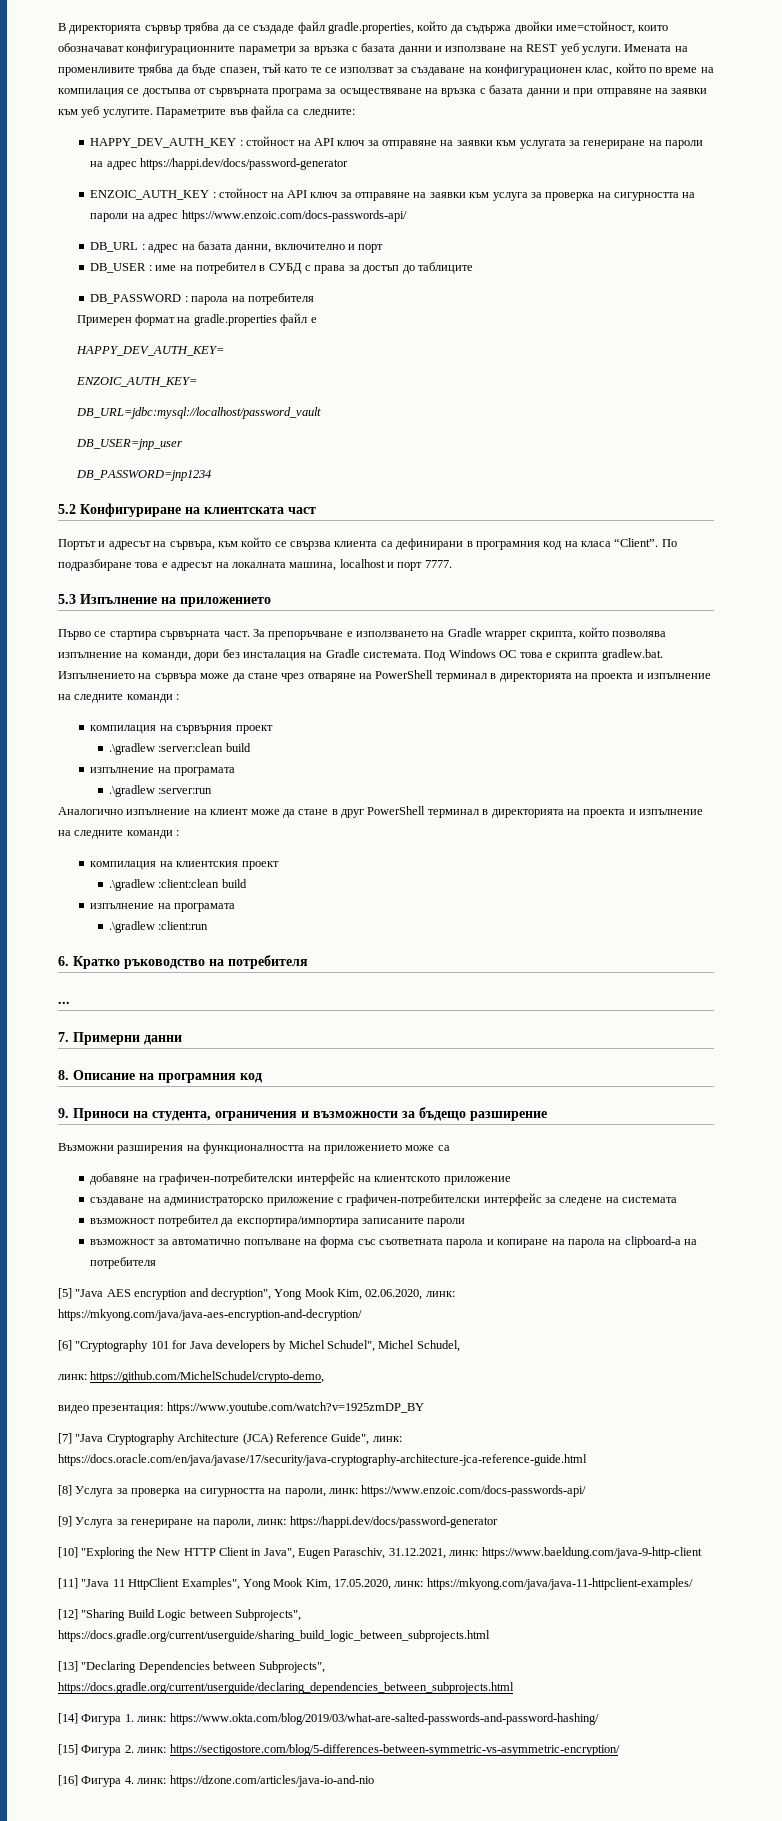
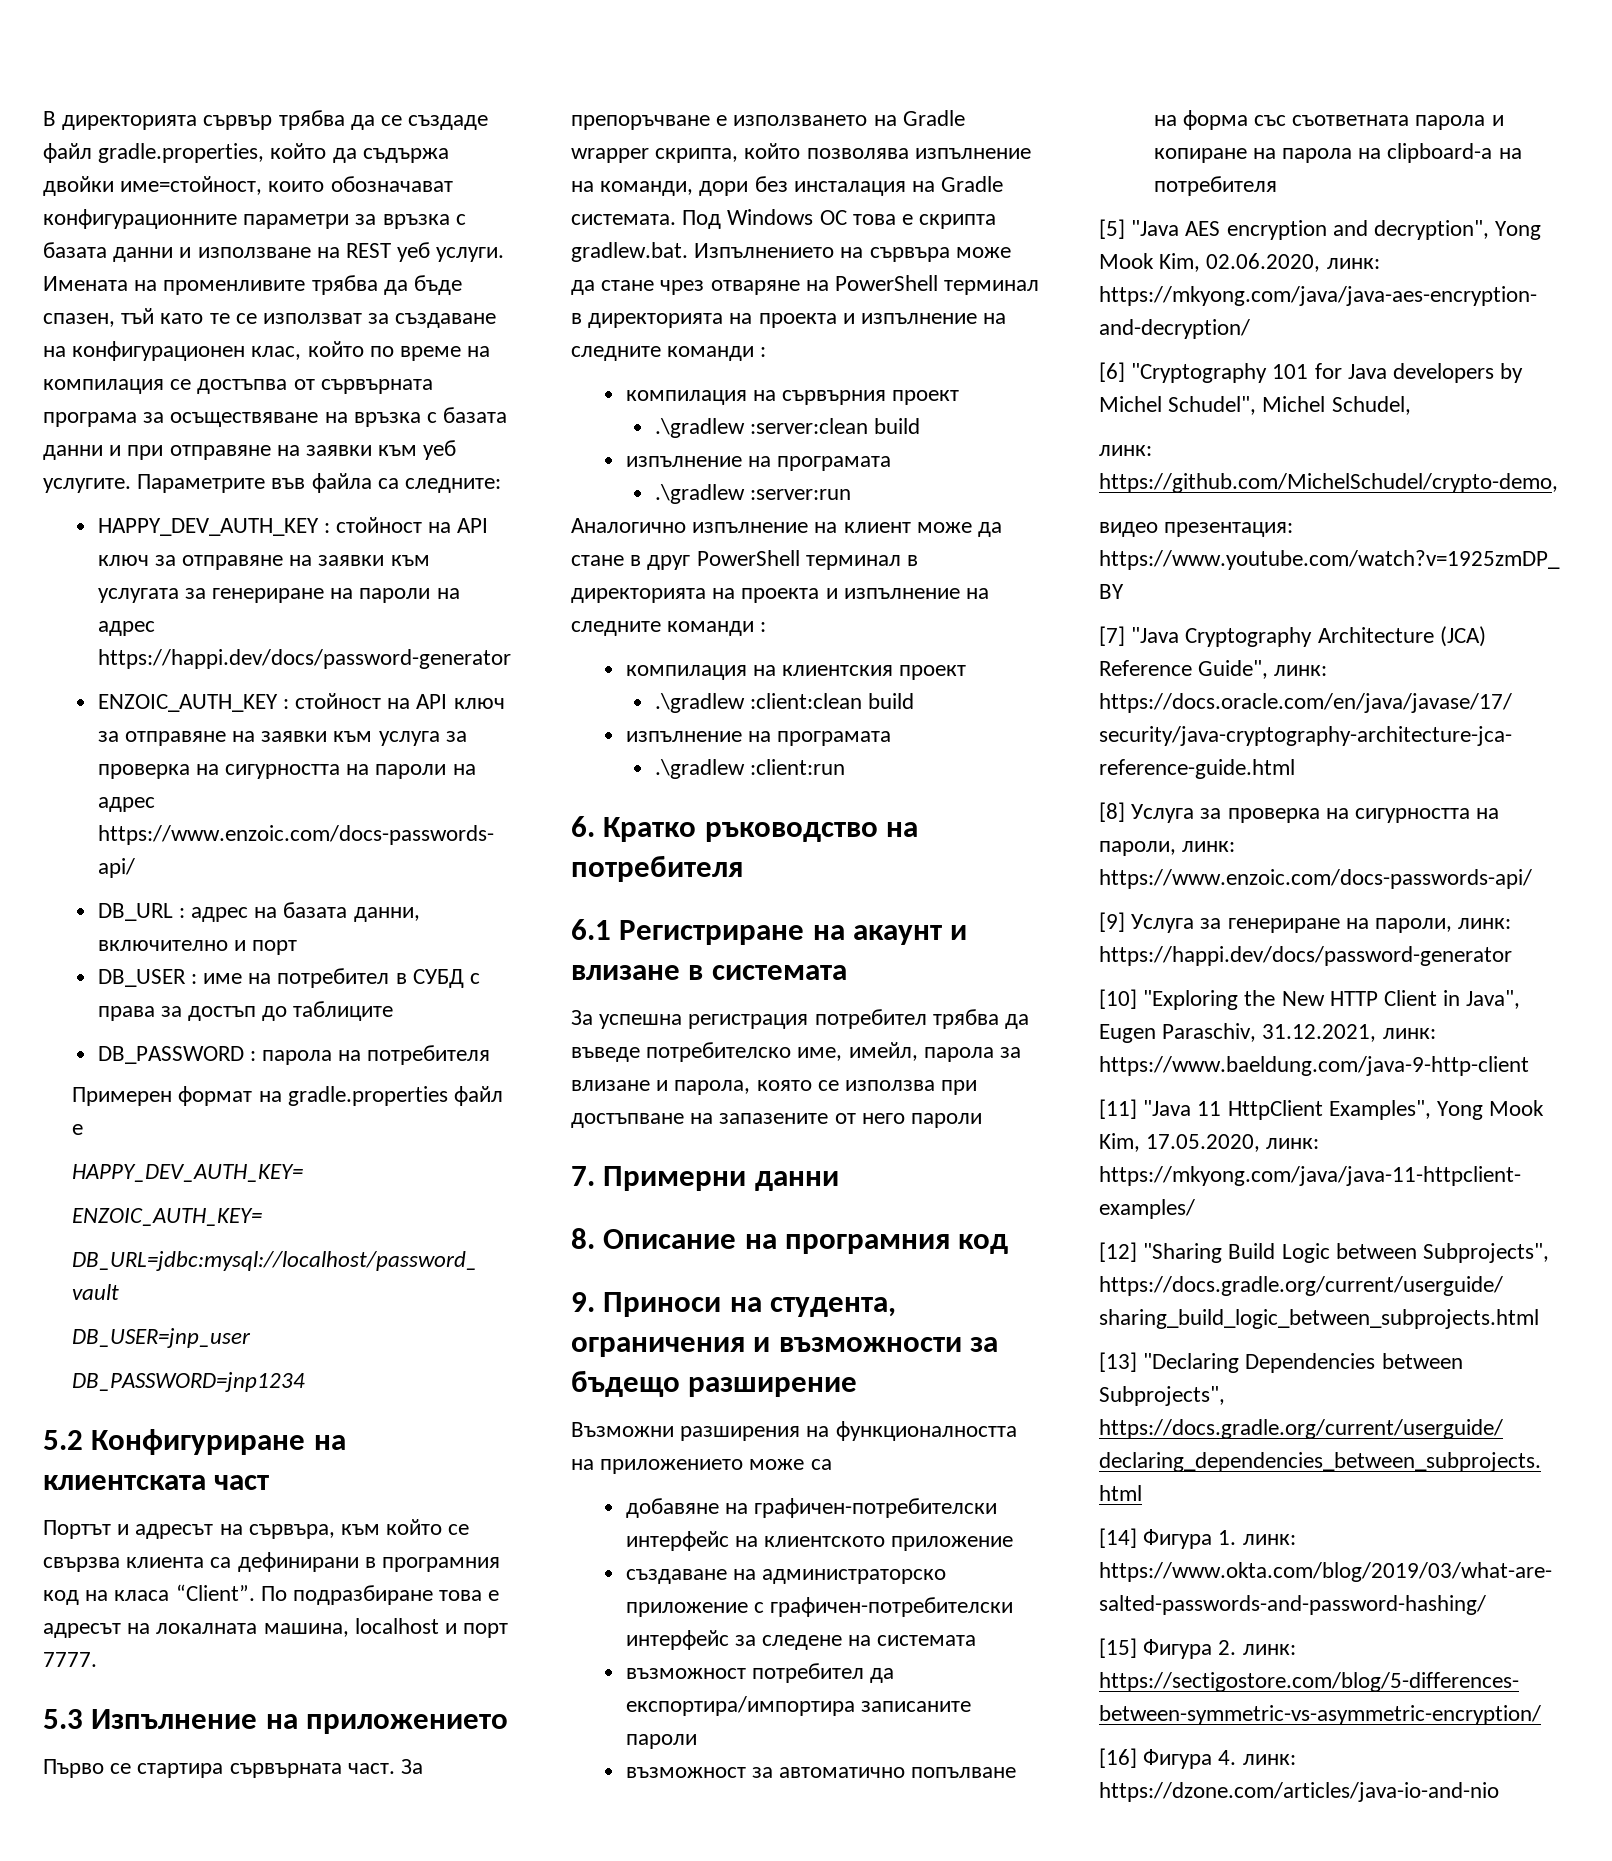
- ...
+ 6.1 Регистриране на акаунт и влизане в системата
+ За успешна регистрация потребител трябва да въведе потребителско име, имейл, парола за влизане и парола, която се използва при достъпване на запазените от него пароли

